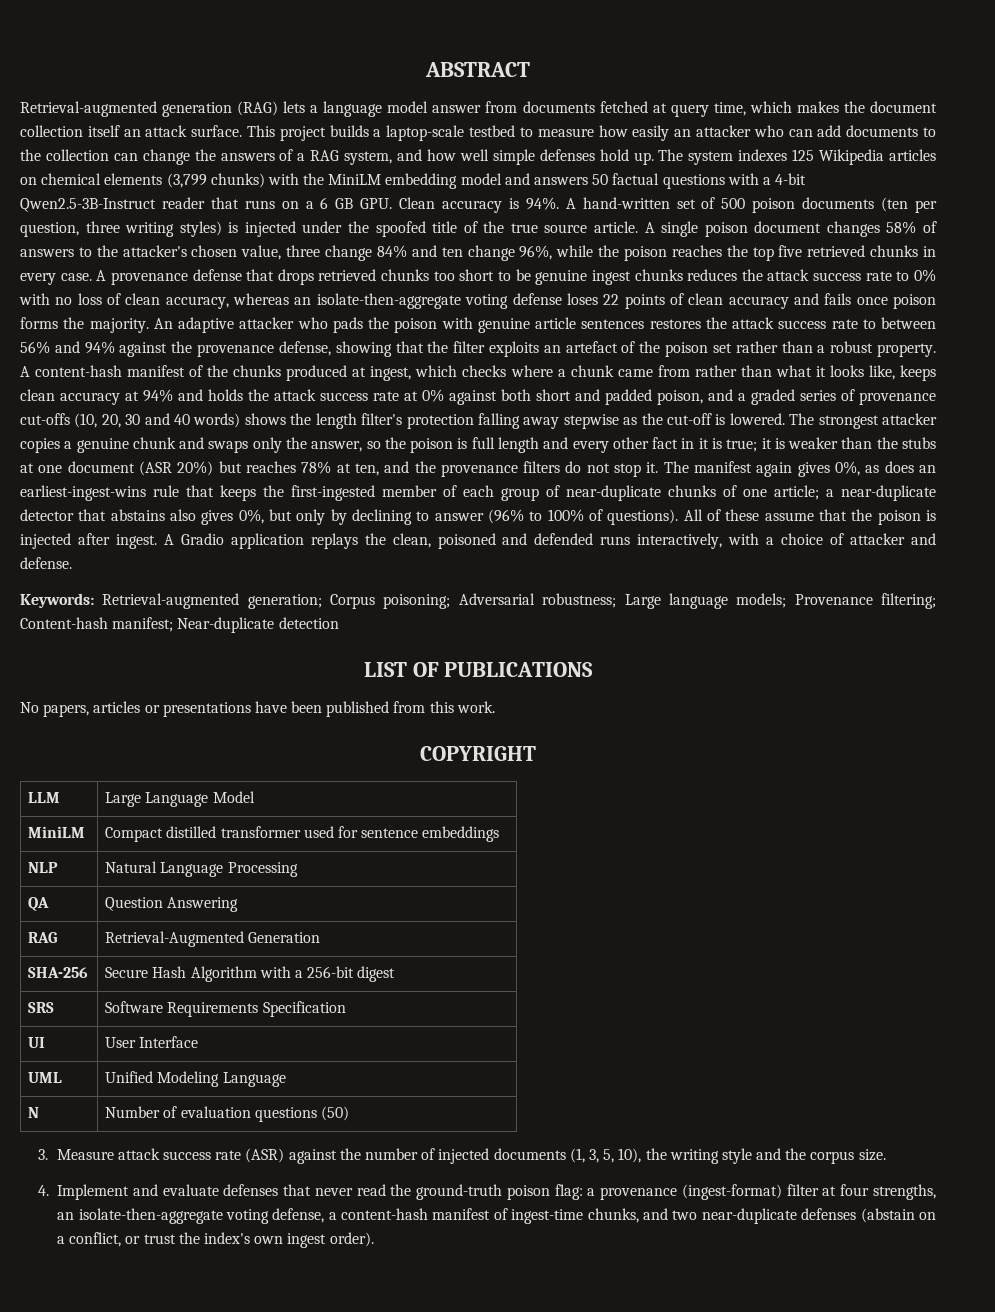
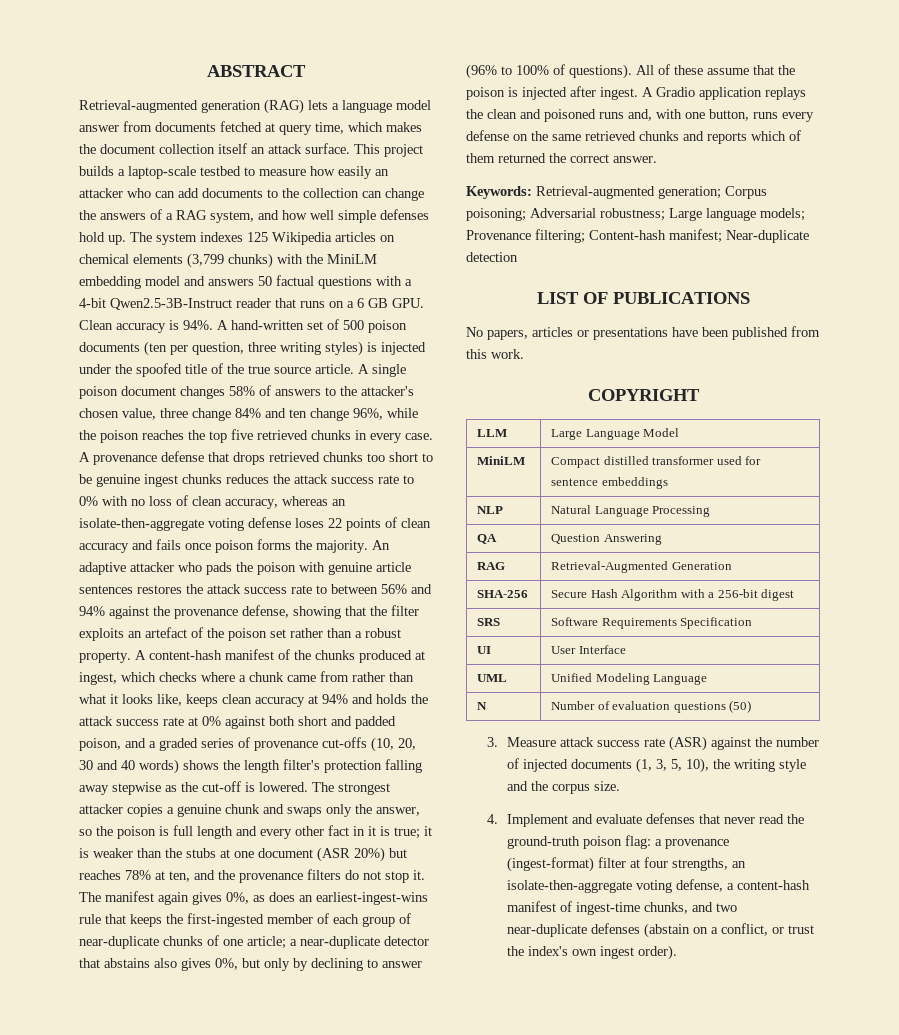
- A Gradio application replays the clean, poisoned and defended runs interactively, with a choice of attacker and defense.
+ A Gradio application replays the clean and poisoned runs and, with one button, runs every defense on the same retrieved chunks and reports which of them returned the correct answer.

